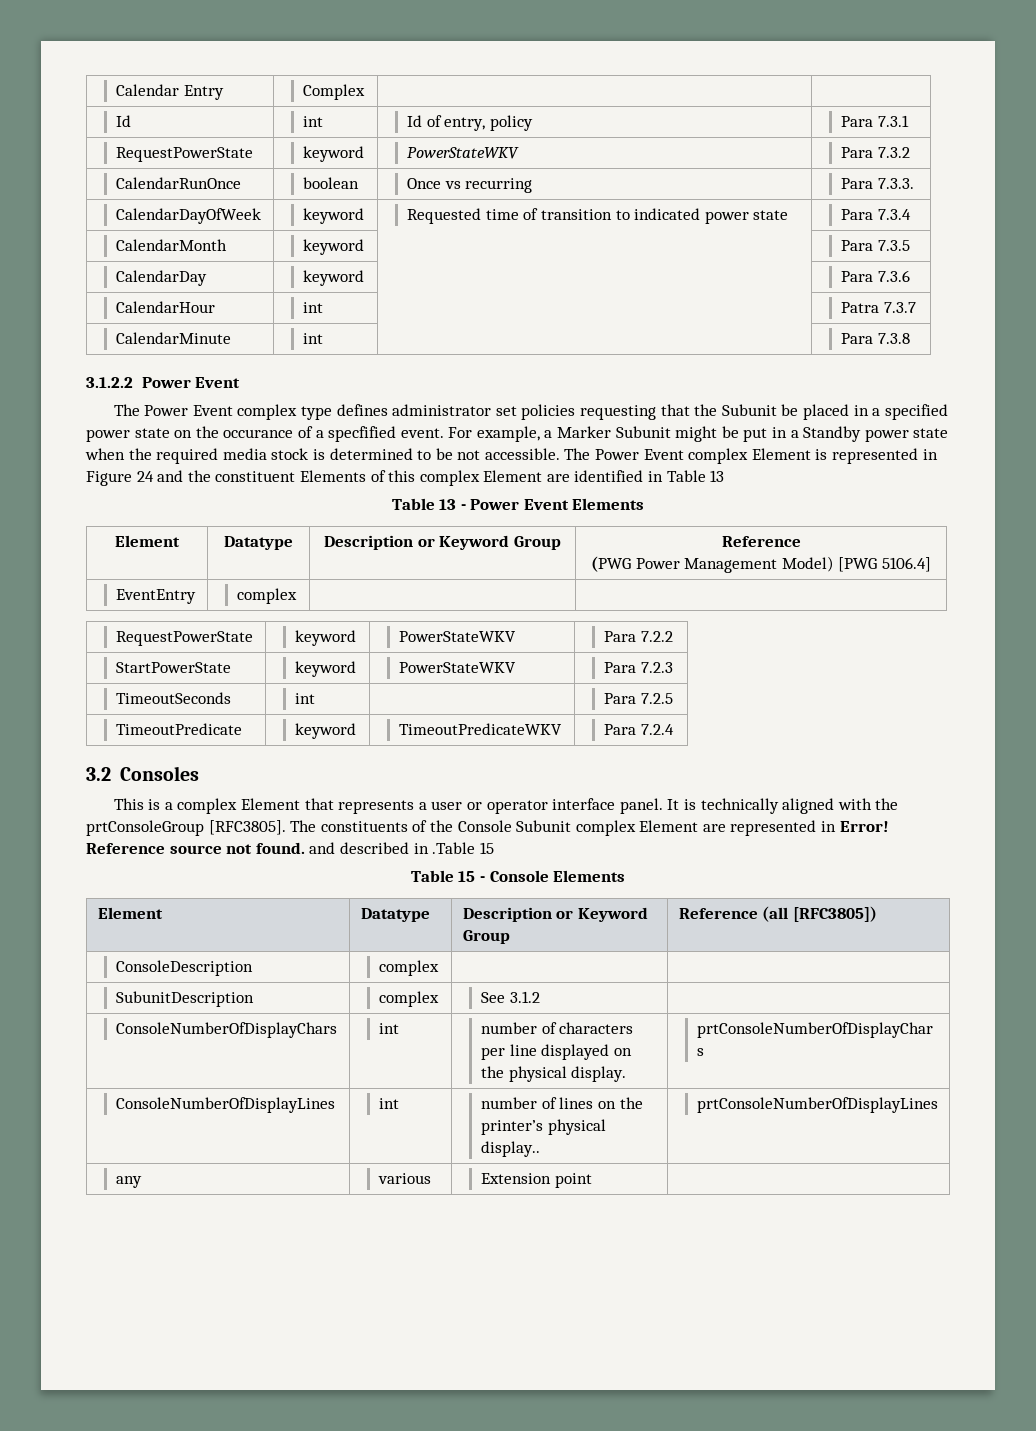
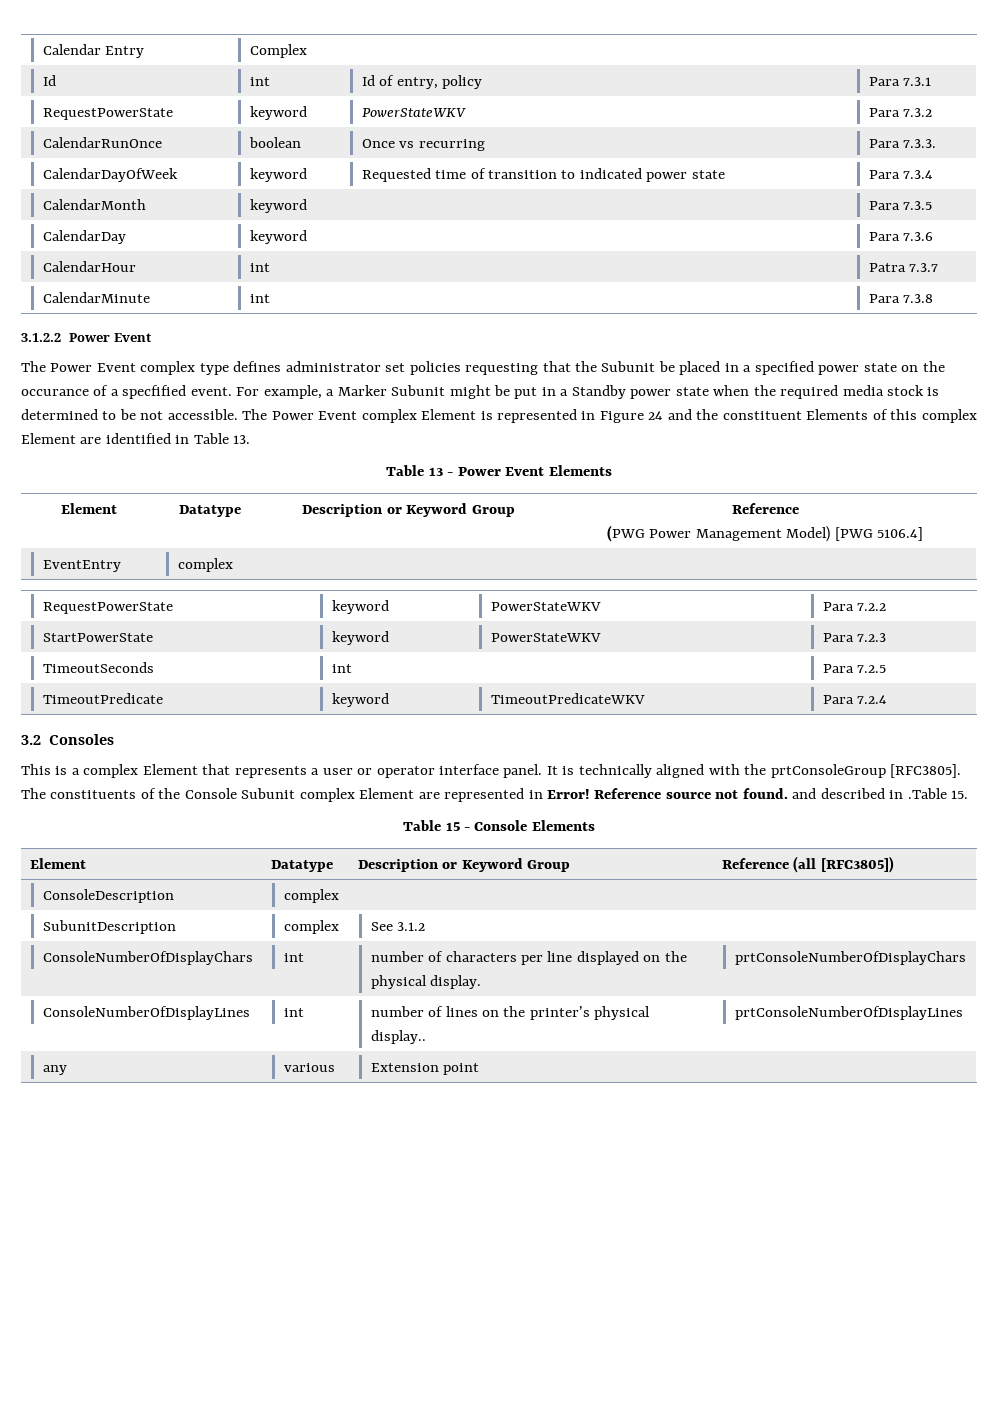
- The Power Event complex Element is represented in Figure 24 and the constituent Elements of this complex Element are identified in Table 13
+ The Power Event complex Element is represented in Figure 24 and the constituent Elements of this complex Element are identified in Table 13.
- Reference source not found. and described in .Table 15
+ Reference source not found. and described in .Table 15.

